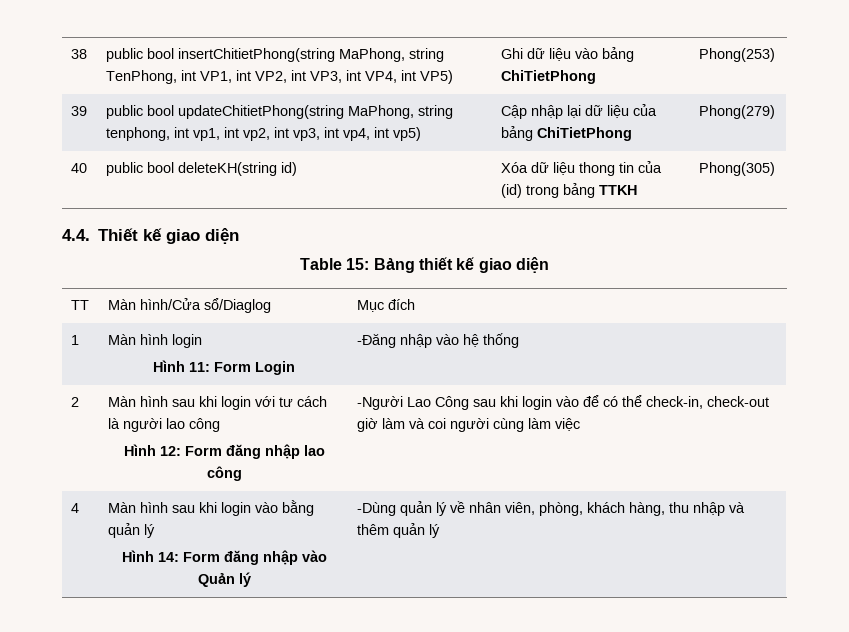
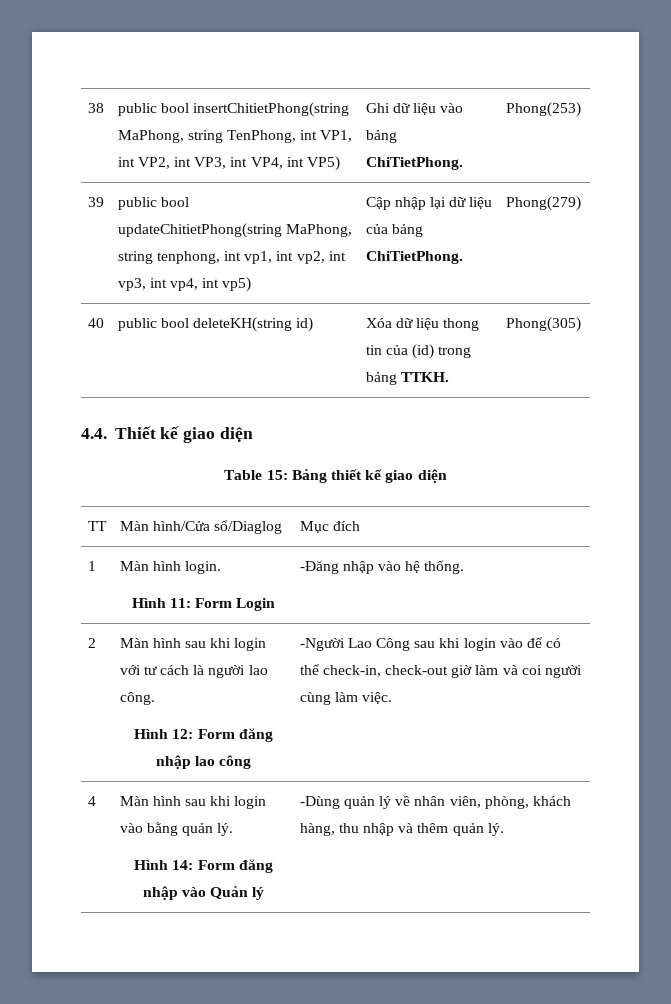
- 38 | public bool insertChitietPhong(string MaPhong, string TenPhong, int VP1, int VP2, int VP3, int VP4, int VP5) | Ghi dữ liệu vào bảng ChiTietPhong | Phong(253)
+ 38 | public bool insertChitietPhong(string MaPhong, string TenPhong, int VP1, int VP2, int VP3, int VP4, int VP5) | Ghi dữ liệu vào bảng ChiTietPhong. | Phong(253)
- 39 | public bool updateChitietPhong(string MaPhong, string tenphong, int vp1, int vp2, int vp3, int vp4, int vp5) | Cập nhập lại dữ liệu của bảng ChiTietPhong | Phong(279)
+ 39 | public bool updateChitietPhong(string MaPhong, string tenphong, int vp1, int vp2, int vp3, int vp4, int vp5) | Cập nhập lại dữ liệu của bảng ChiTietPhong. | Phong(279)
- 40 | public bool deleteKH(string id) | Xóa dữ liệu thong tin của (id) trong bảng TTKH | Phong(305)
+ 40 | public bool deleteKH(string id) | Xóa dữ liệu thong tin của (id) trong bảng TTKH. | Phong(305)
- 1 | Màn hình login
- Hình 11: Form Login | -Đăng nhập vào hệ thống
+ 1 | Màn hình login.
+ Hình 11: Form Login | -Đăng nhập vào hệ thống.
- 2 | Màn hình sau khi login với tư cách là người lao công
- Hình 12: Form đăng nhập lao công | -Người Lao Công sau khi login vào để có thể check-in, check-out giờ làm và coi người cùng làm việc
+ 2 | Màn hình sau khi login với tư cách là người lao công.
+ Hình 12: Form đăng nhập lao công | -Người Lao Công sau khi login vào để có thể check-in, check-out giờ làm và coi người cùng làm việc.
- 4 | Màn hình sau khi login vào bằng quản lý
- Hình 14: Form đăng nhập vào Quản lý | -Dùng quản lý về nhân viên, phòng, khách hàng, thu nhập và thêm quản lý
+ 4 | Màn hình sau khi login vào bằng quản lý.
+ Hình 14: Form đăng nhập vào Quản lý | -Dùng quản lý về nhân viên, phòng, khách hàng, thu nhập và thêm quản lý.

